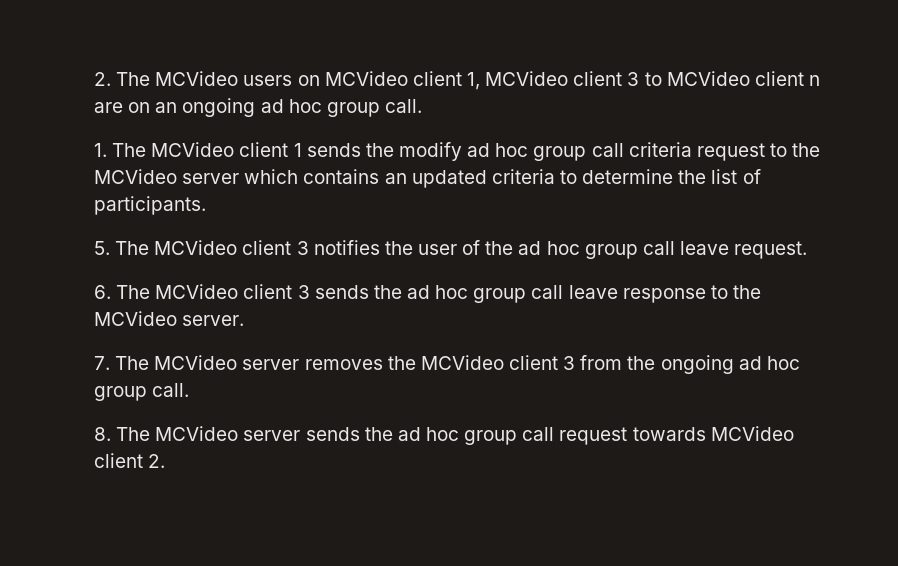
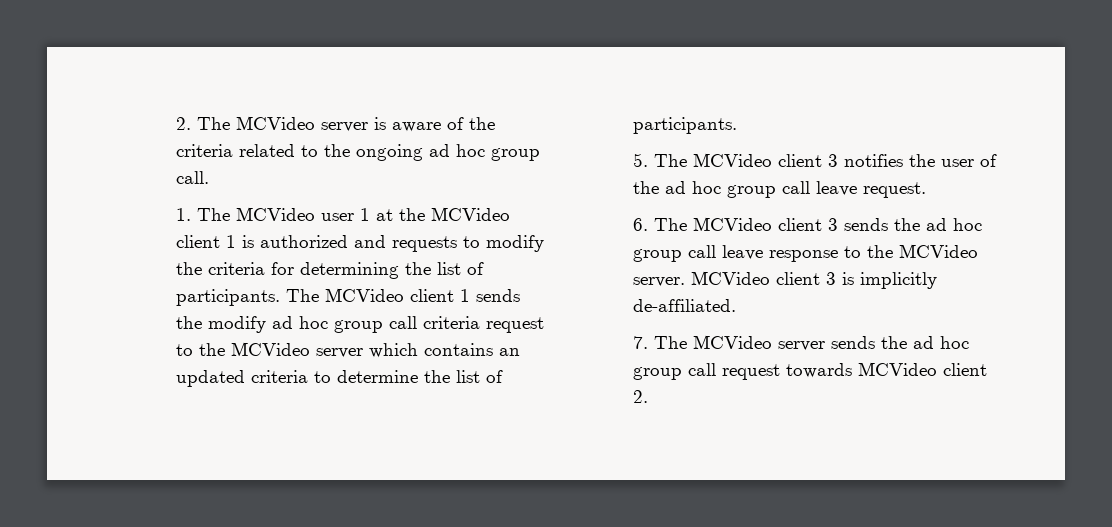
- 2. The MCVideo users on MCVideo client 1, MCVideo client 3 to MCVideo client n are on an ongoing ad hoc group call.
+ 2. The MCVideo server is aware of the criteria related to the ongoing ad hoc group call.
- 1. The MCVideo client 1 sends the modify ad hoc group call criteria request to the MCVideo server which contains an updated criteria to determine the list of participants.
+ 1. The MCVideo user 1 at the MCVideo client 1 is authorized and requests to modify the criteria for determining the list of participants. The MCVideo client 1 sends the modify ad hoc group call criteria request to the MCVideo server which contains an updated criteria to determine the list of participants.
- 6. The MCVideo client 3 sends the ad hoc group call leave response to the MCVideo server.
- 7. The MCVideo server removes the MCVideo client 3 from the ongoing ad hoc group call.
- 8. The MCVideo server sends the ad hoc group call request towards MCVideo client 2.
+ 6. The MCVideo client 3 sends the ad hoc group call leave response to the MCVideo server. MCVideo client 3 is implicitly de-affiliated.
+ 7. The MCVideo server sends the ad hoc group call request towards MCVideo client 2.

